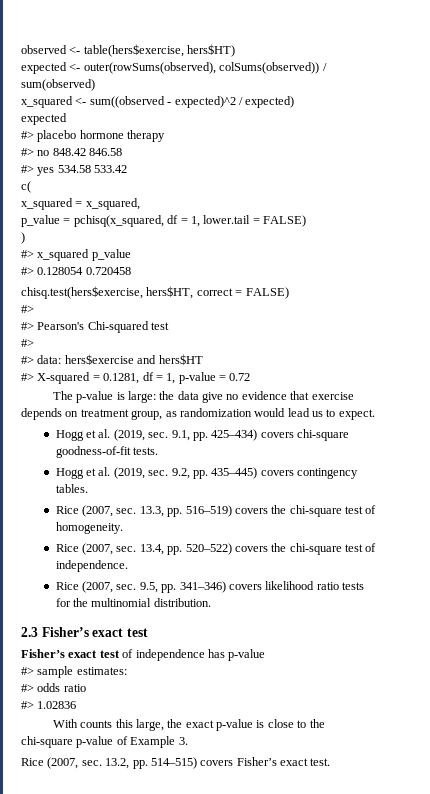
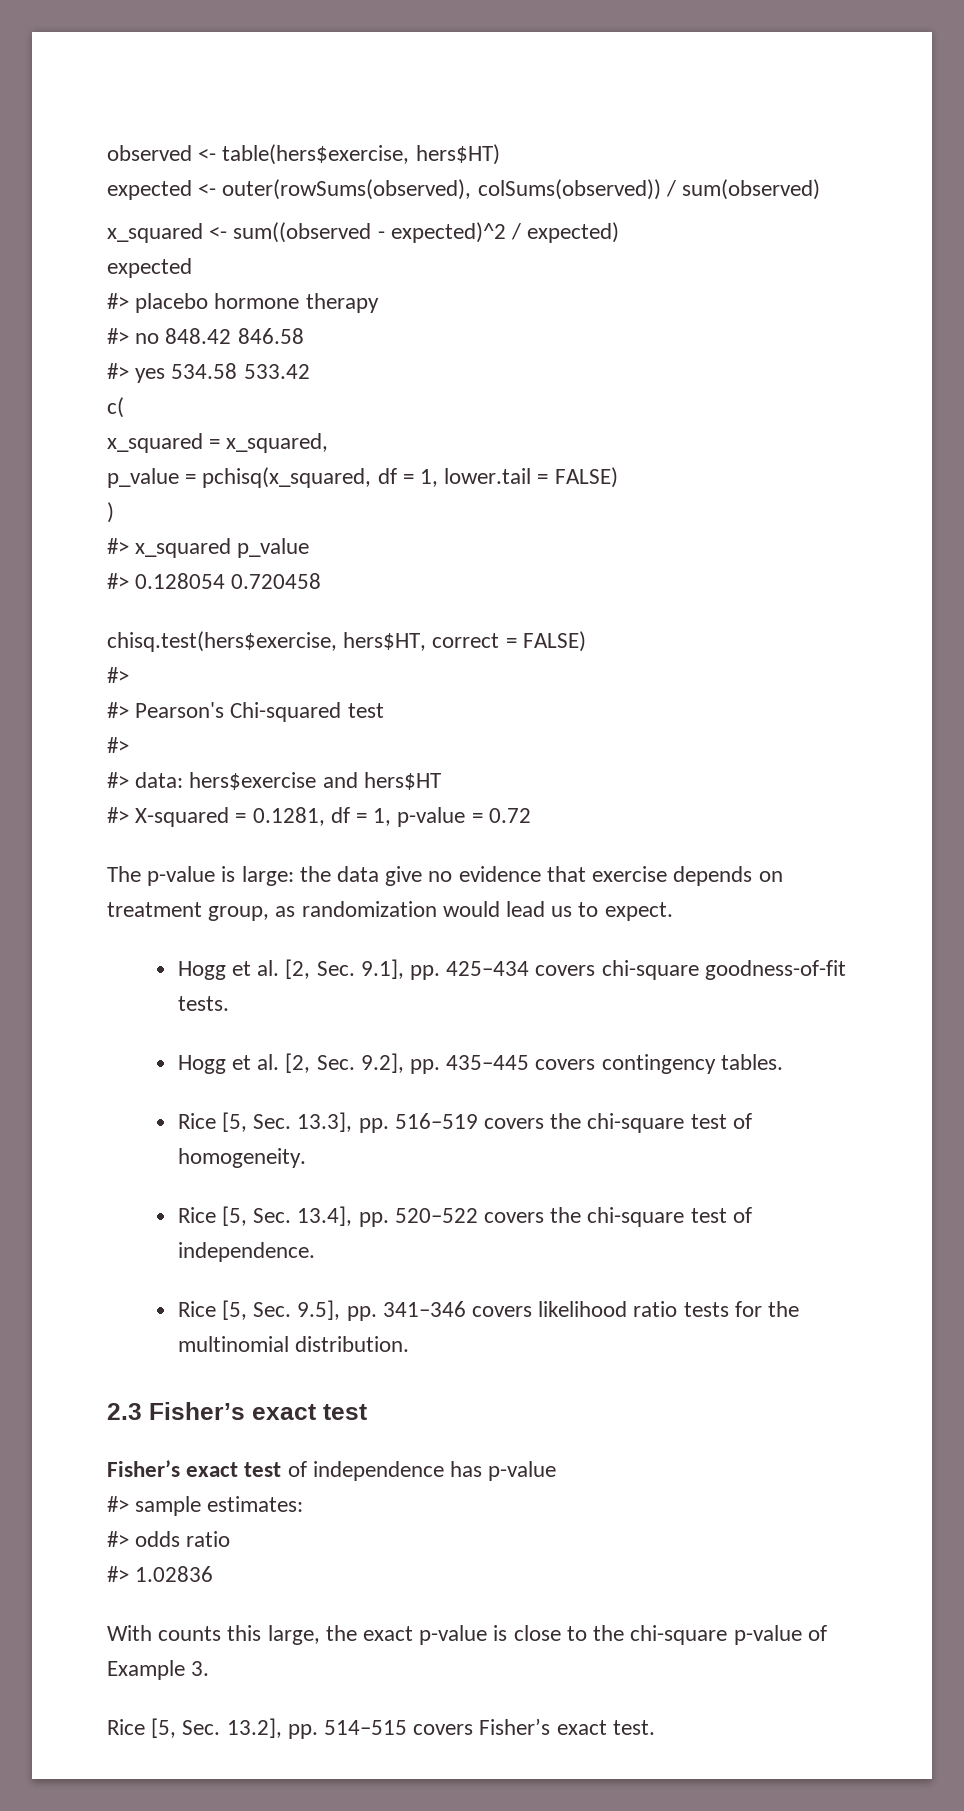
- Hogg et al. (2019, sec. 9.1, pp. 425–434) covers chi-square goodness-of-fit tests.
+ Hogg et al. [2, Sec. 9.1], pp. 425–434 covers chi-square goodness-of-fit tests.
- Hogg et al. (2019, sec. 9.2, pp. 435–445) covers contingency tables.
+ Hogg et al. [2, Sec. 9.2], pp. 435–445 covers contingency tables.
- Rice (2007, sec. 13.3, pp. 516–519) covers the chi-square test of homogeneity.
+ Rice [5, Sec. 13.3], pp. 516–519 covers the chi-square test of homogeneity.
- Rice (2007, sec. 13.4, pp. 520–522) covers the chi-square test of independence.
+ Rice [5, Sec. 13.4], pp. 520–522 covers the chi-square test of independence.
- Rice (2007, sec. 9.5, pp. 341–346) covers likelihood ratio tests for the multinomial distribution.
+ Rice [5, Sec. 9.5], pp. 341–346 covers likelihood ratio tests for the multinomial distribution.
- Rice (2007, sec. 13.2, pp. 514–515) covers Fisher’s exact test.
+ Rice [5, Sec. 13.2], pp. 514–515 covers Fisher’s exact test.

